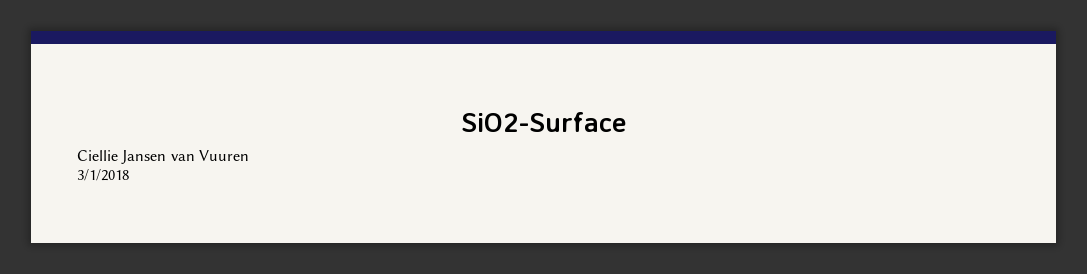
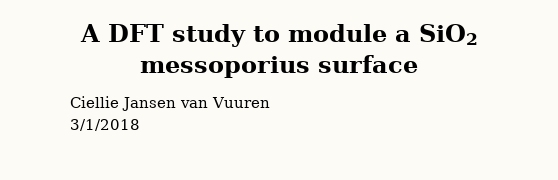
- SiO2-Surface
+ A DFT study to module a SiO2 messoporius surface

